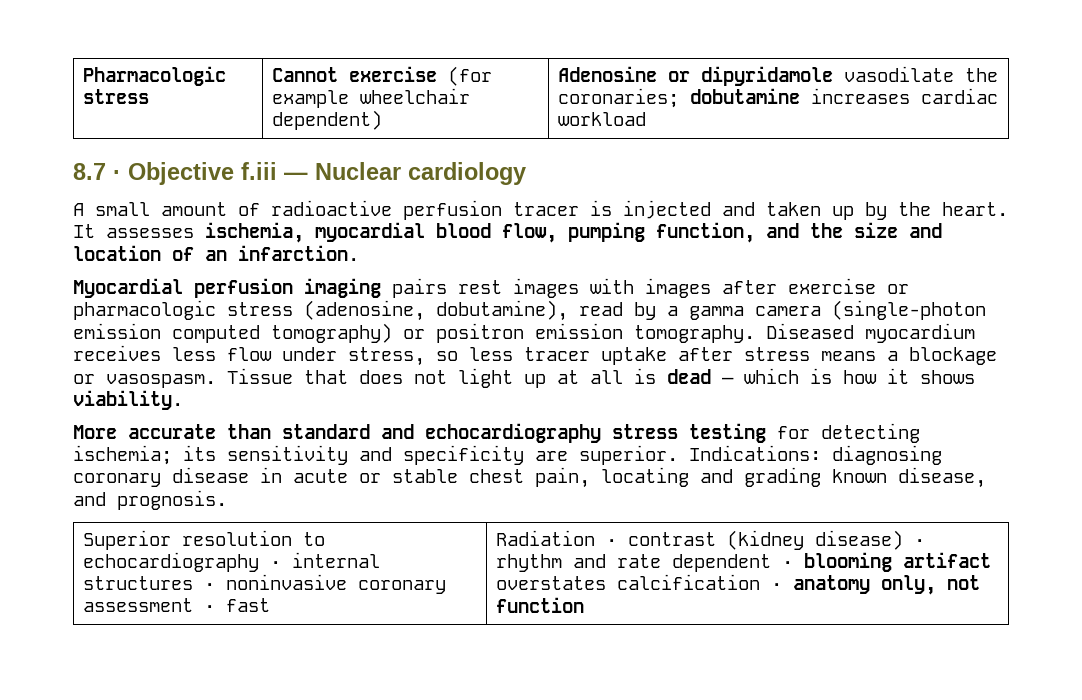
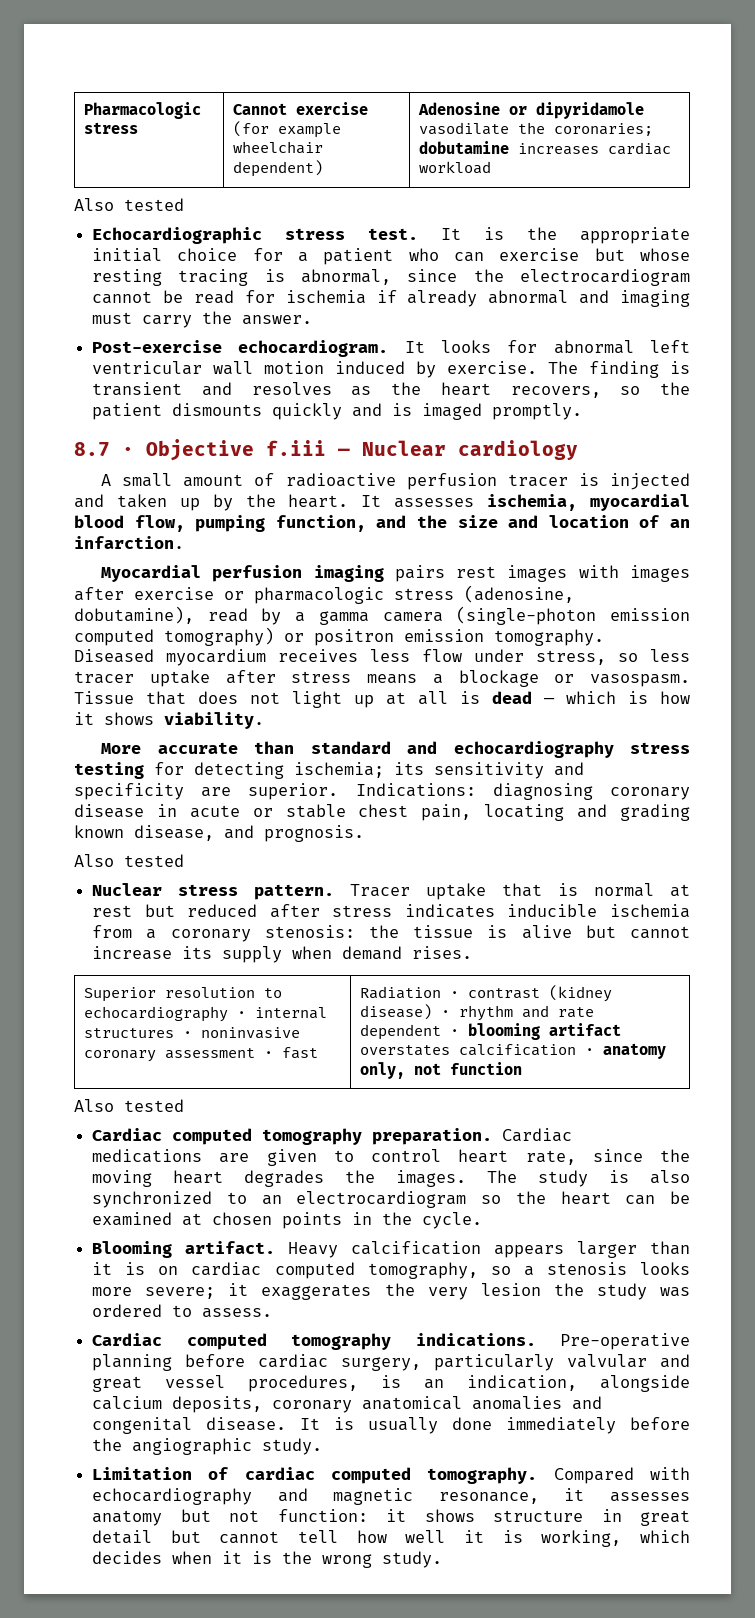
  Pharmacologic stress | Cannot exercise (for example wheelchair dependent) | Adenosine or dipyridamole vasodilate the coronaries; dobutamine increases cardiac workload
+ Also tested
+ Echocardiographic stress test. It is the appropriate initial choice for a patient who can exercise but whose resting tracing is abnormal, since the electrocardiogram cannot be read for ischemia if already abnormal and imaging must carry the answer.
+ Post-exercise echocardiogram. It looks for abnormal left ventricular wall motion induced by exercise. The finding is transient and resolves as the heart recovers, so the patient dismounts quickly and is imaged promptly.
  Indications: diagnosing coronary disease in acute or stable chest pain, locating and grading known disease, and prognosis.
+ Also tested
+ Nuclear stress pattern. Tracer uptake that is normal at rest but reduced after stress indicates inducible ischemia from a coronary stenosis: the tissue is alive but cannot increase its supply when demand rises.
  Superior resolution to echocardiography · internal structures · noninvasive coronary assessment · fast | Radiation · contrast (kidney disease) · rhythm and rate dependent · blooming artifact overstates calcification · anatomy only, not function
+ Also tested
+ Cardiac computed tomography preparation. Cardiac medications are given to control heart rate, since the moving heart degrades the images. The study is also synchronized to an electrocardiogram so the heart can be examined at chosen points in the cycle.
+ Blooming artifact. Heavy calcification appears larger than it is on cardiac computed tomography, so a stenosis looks more severe; it exaggerates the very lesion the study was ordered to assess.
+ Cardiac computed tomography indications. Pre-operative planning before cardiac surgery, particularly valvular and great vessel procedures, is an indication, alongside calcium deposits, coronary anatomical anomalies and congenital disease. It is usually done immediately before the angiographic study.
+ Limitation of cardiac computed tomography. Compared with echocardiography and magnetic resonance, it assesses anatomy but not function: it shows structure in great detail but cannot tell how well it is working, which decides when it is the wrong study.

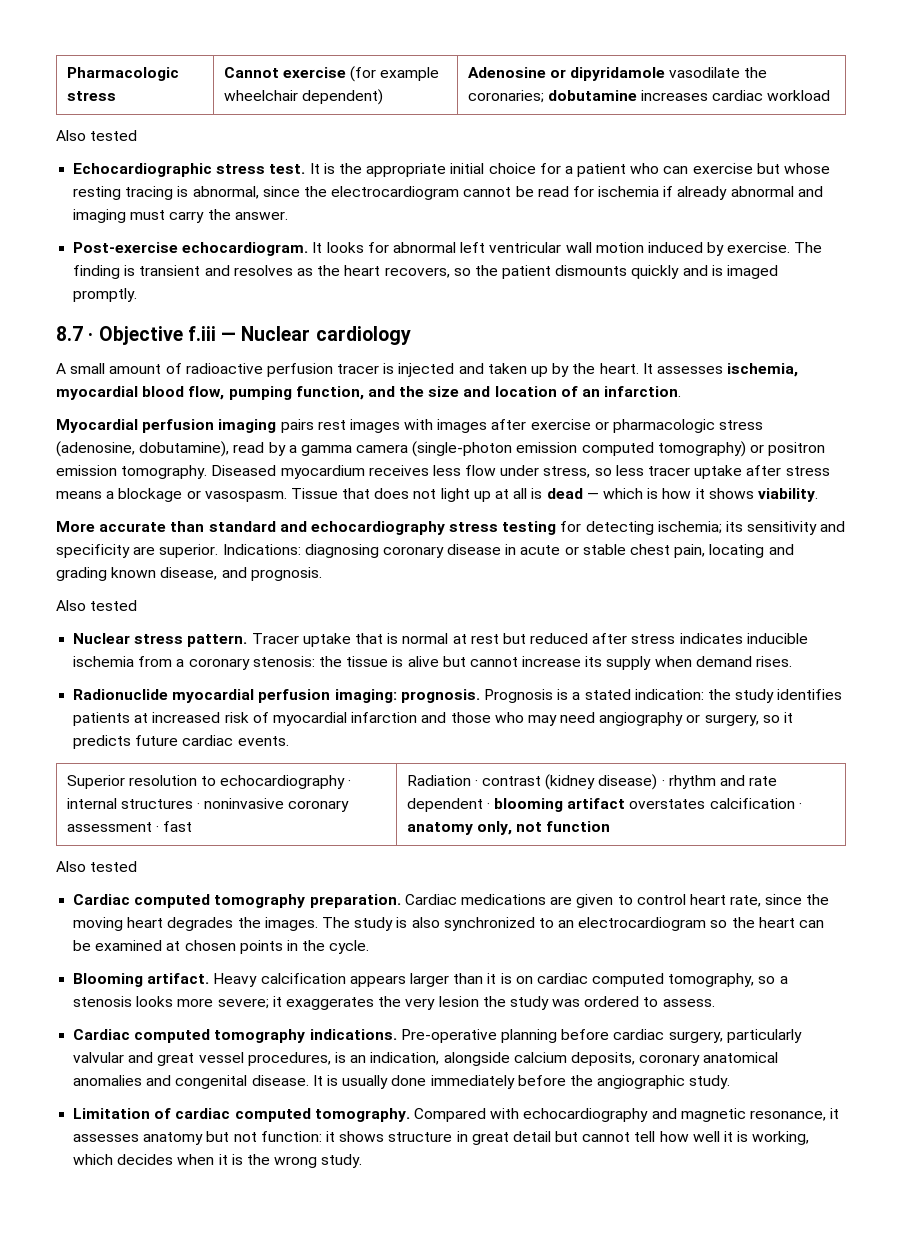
+ Radionuclide myocardial perfusion imaging: prognosis. Prognosis is a stated indication: the study identifies patients at increased risk of myocardial infarction and those who may need angiography or surgery, so it predicts future cardiac events.

